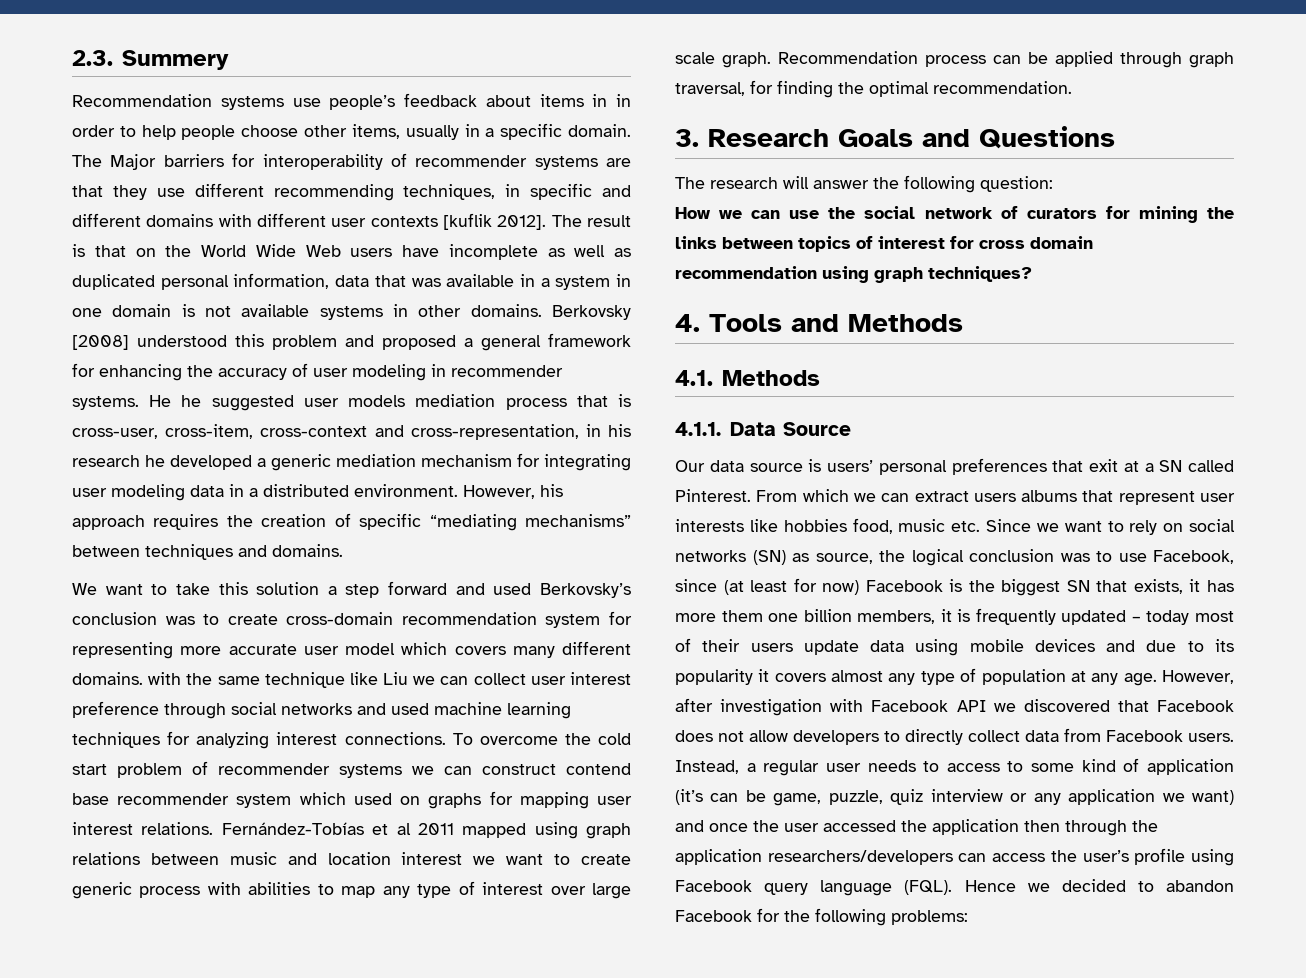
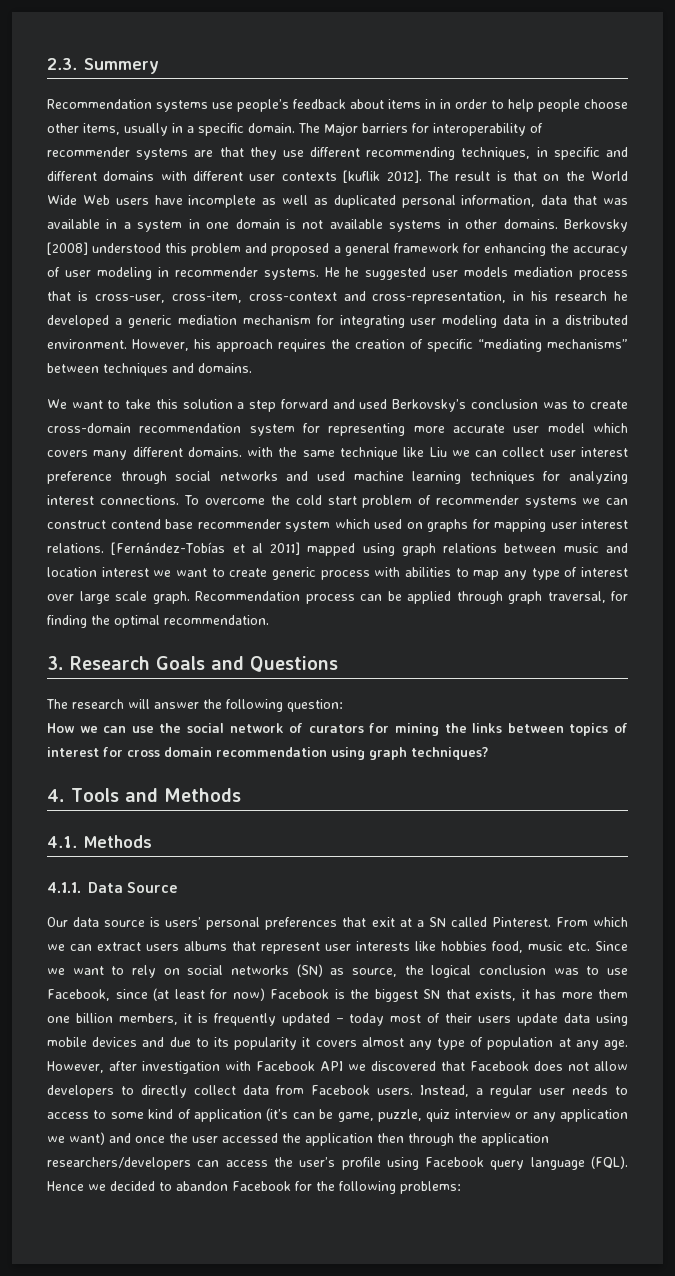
- Fernández-Tobías et al 2011 mapped using graph relations between music and location interest we want to create generic process with abilities to map any type of interest over large scale graph.
+ [Fernández-Tobías et al 2011] mapped using graph relations between music and location interest we want to create generic process with abilities to map any type of interest over large scale graph.

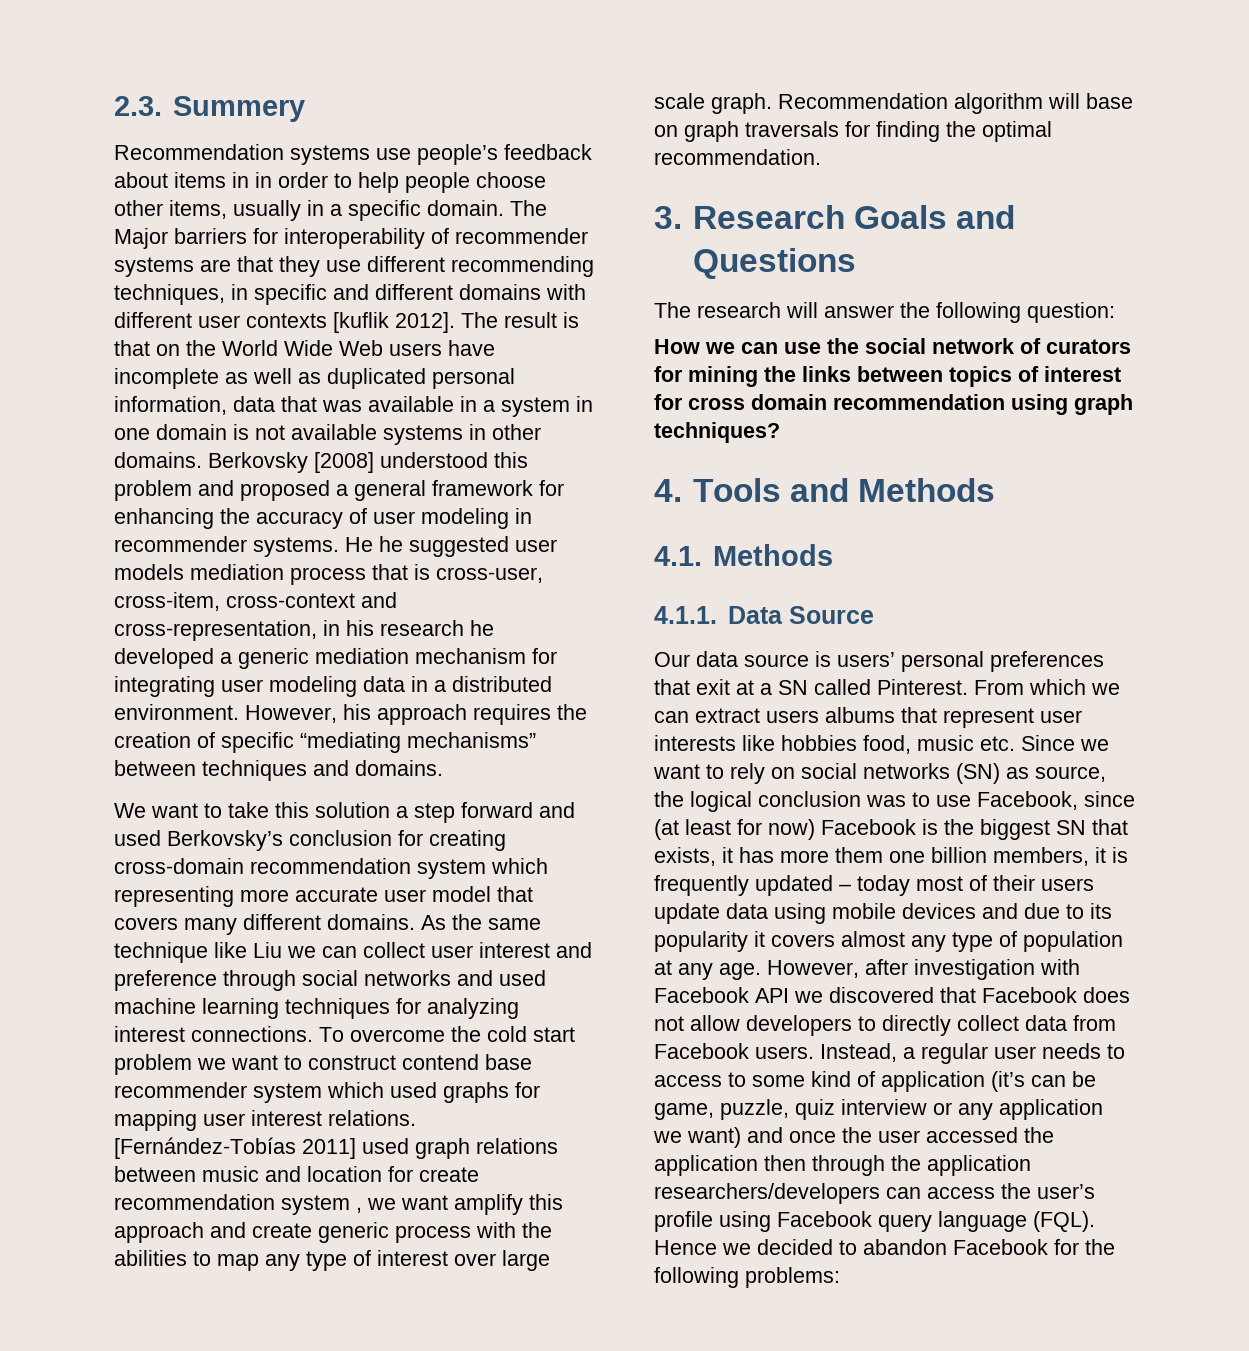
- We want to take this solution a step forward and used Berkovsky’s conclusion was to create cross-domain recommendation system for representing more accurate user model which covers many different domains. with the same technique like Liu we can collect user interest preference through social networks and used machine learning techniques for analyzing interest connections.
+ We want to take this solution a step forward and used Berkovsky’s conclusion for creating cross-domain recommendation system which representing more accurate user model that covers many different domains. As the same technique like Liu we can collect user interest and preference through social networks and used machine learning techniques for analyzing interest connections.
- To overcome the cold start problem of recommender systems we can construct contend base recommender system which used on graphs for mapping user interest relations.
+ To overcome the cold start problem we want to construct contend base recommender system which used graphs for mapping user interest relations.
- [Fernández-Tobías et al 2011] mapped using graph relations between music and location interest we want to create generic process with abilities to map any type of interest over large scale graph.
+ [Fernández-Tobías 2011] used graph relations between music and location for create recommendation system , we want amplify this approach and create generic process with the abilities to map any type of interest over large scale graph.
- Recommendation process can be applied through graph traversal, for finding the optimal recommendation.
+ Recommendation algorithm will base on graph traversals for finding the optimal recommendation.

